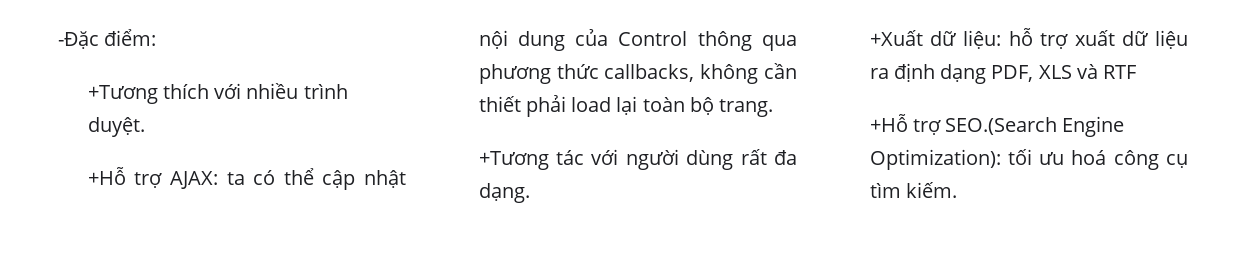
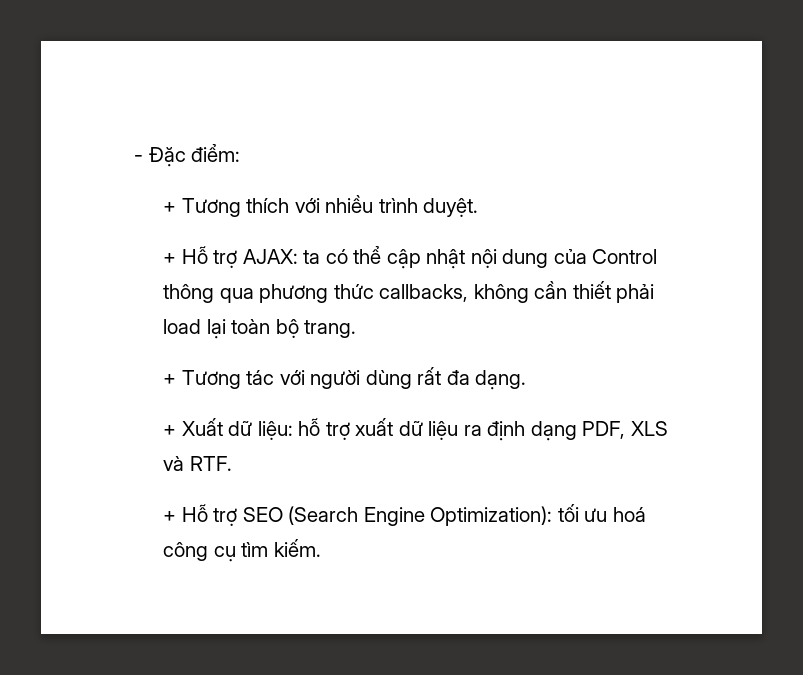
- -Đặc điểm:
+ - Đặc điểm:
- +Tương thích với nhiều trình duyệt.
+ + Tương thích với nhiều trình duyệt.
- +Hỗ trợ AJAX: ta có thể cập nhật nội dung của Control thông qua phương thức callbacks, không cần thiết phải load lại toàn bộ trang.
+ + Hỗ trợ AJAX: ta có thể cập nhật nội dung của Control thông qua phương thức callbacks, không cần thiết phải load lại toàn bộ trang.
- +Tương tác với người dùng rất đa dạng.
+ + Tương tác với người dùng rất đa dạng.
- +Xuất dữ liệu: hỗ trợ xuất dữ liệu ra định dạng PDF, XLS và RTF
- +Hỗ trợ SEO.(Search Engine Optimization): tối ưu hoá công cụ tìm kiếm.
+ + Xuất dữ liệu: hỗ trợ xuất dữ liệu ra định dạng PDF, XLS và RTF.
+ + Hỗ trợ SEO (Search Engine Optimization): tối ưu hoá công cụ tìm kiếm.

